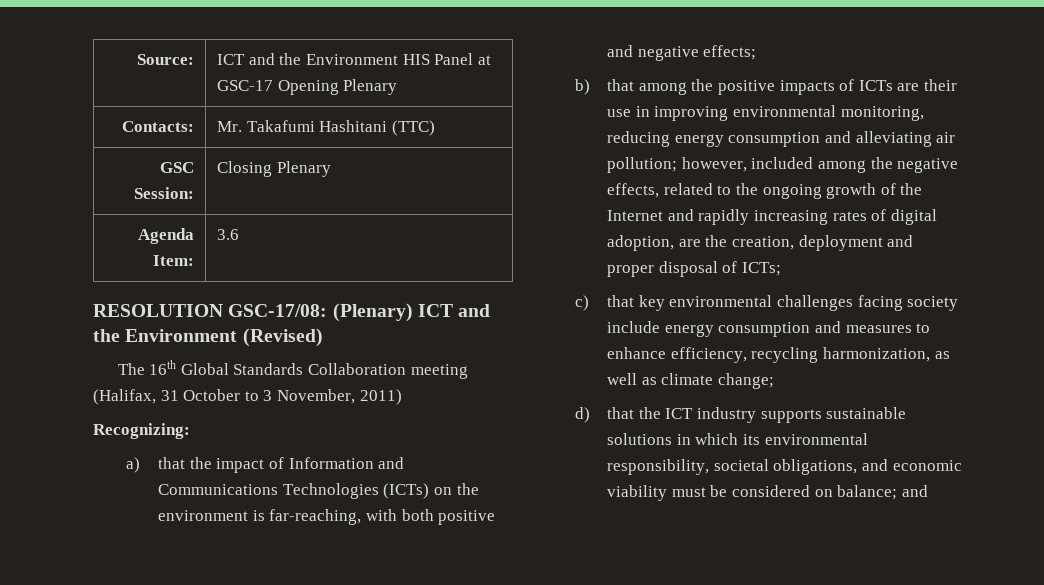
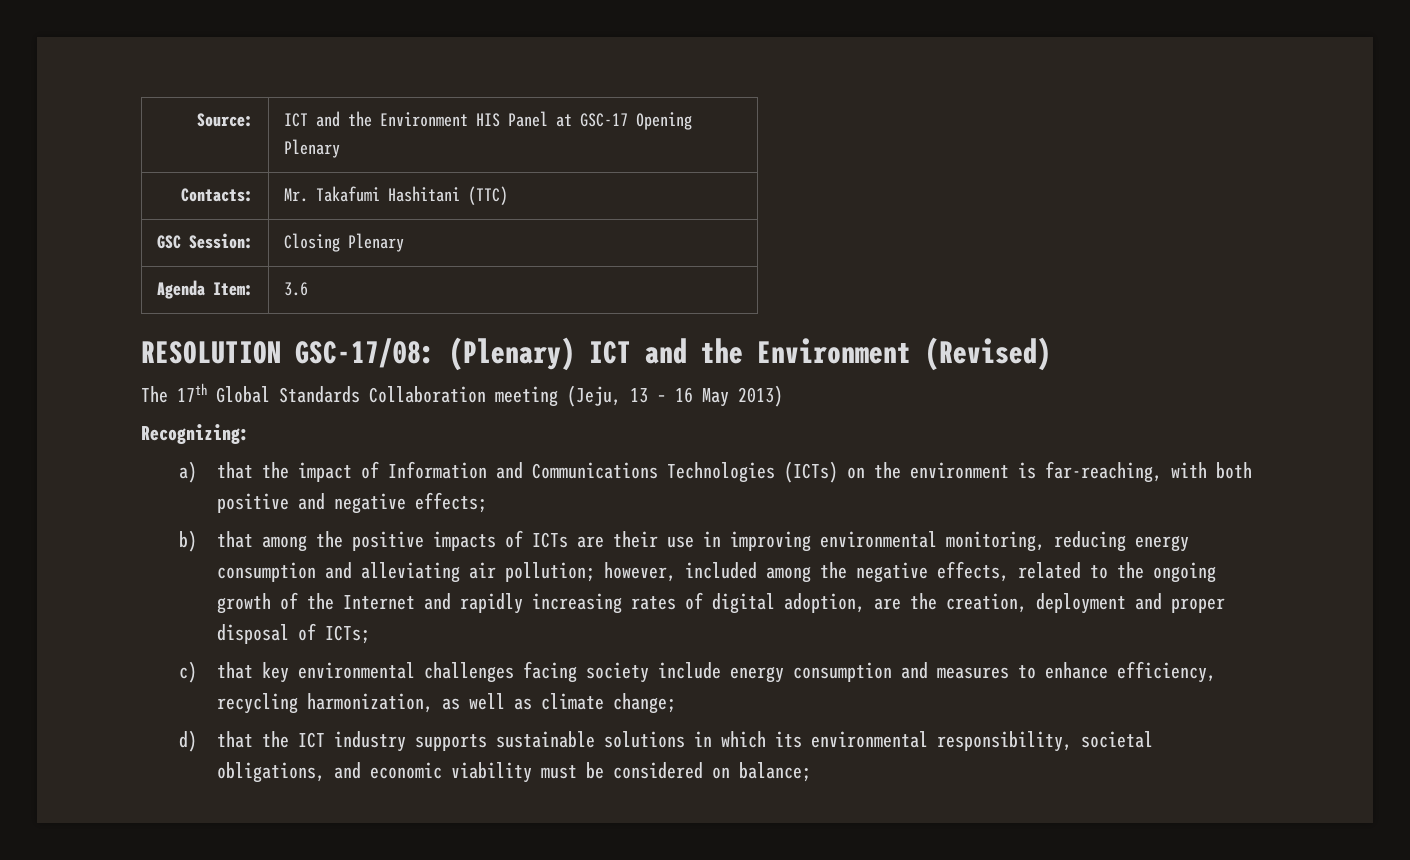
- The 16th Global Standards Collaboration meeting (Halifax, 31 October to 3 November, 2011)
+ The 17th Global Standards Collaboration meeting (Jeju, 13 – 16 May 2013)
- d) that the ICT industry supports sustainable solutions in which its environmental responsibility, societal obligations, and economic viability must be considered on balance; and
+ d) that the ICT industry supports sustainable solutions in which its environmental responsibility, societal obligations, and economic viability must be considered on balance;

